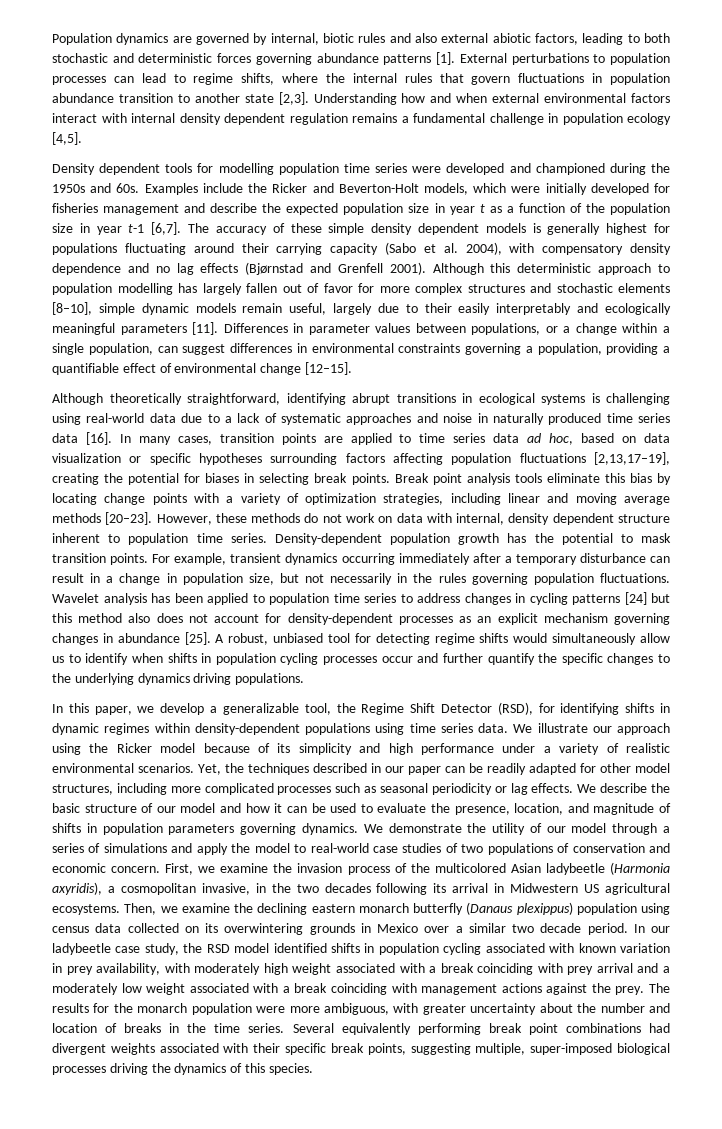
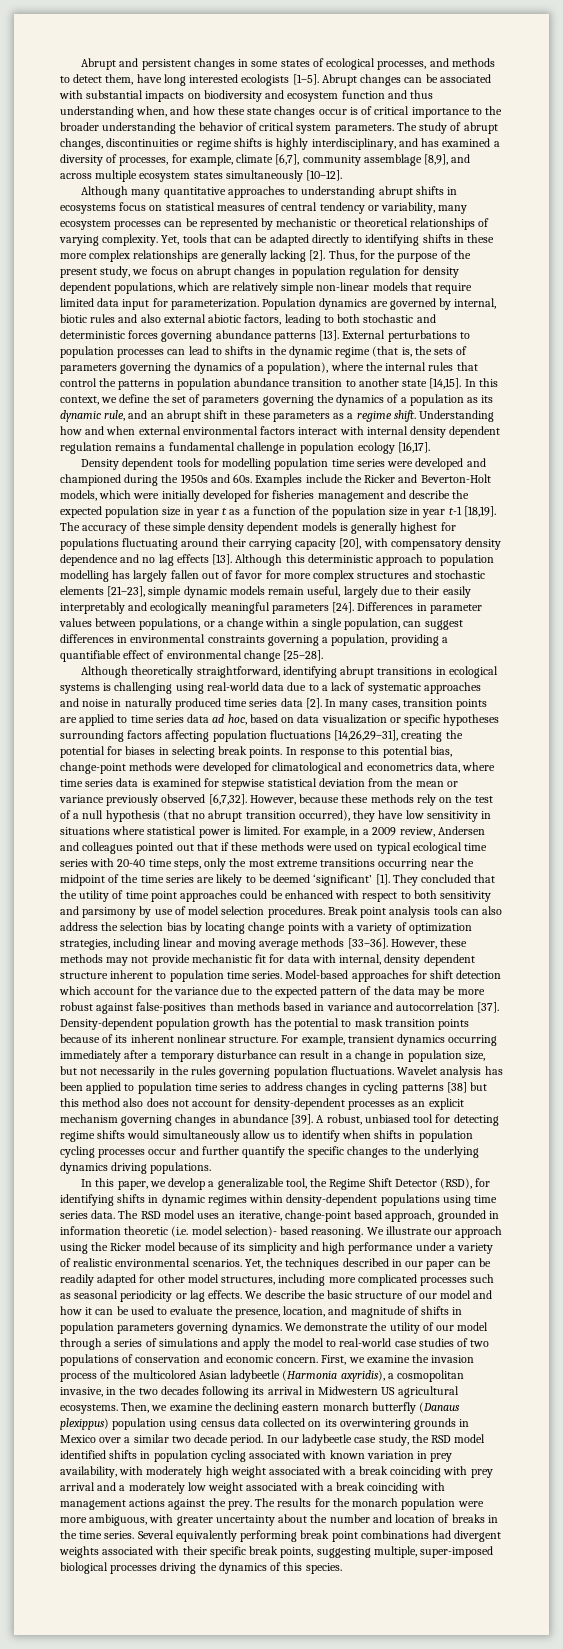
+ Abrupt and persistent changes in some states of ecological processes, and methods to detect them, have long interested ecologists [1–5]. Abrupt changes can be associated with substantial impacts on biodiversity and ecosystem function and thus understanding when, and how these state changes occur is of critical importance to the broader understanding the behavior of critical system parameters. The study of abrupt changes, discontinuities or regime shifts is highly interdisciplinary, and has examined a diversity of processes, for example, climate [6,7], community assemblage [8,9], and across multiple ecosystem states simultaneously [10–12].
+ Although many quantitative approaches to understanding abrupt shifts in ecosystems focus on statistical measures of central tendency or variability, many ecosystem processes can be represented by mechanistic or theoretical relationships of varying complexity. Yet, tools that can be adapted directly to identifying shifts in these more complex relationships are generally lacking [2]. Thus, for the purpose of the present study, we focus on abrupt changes in population regulation for density dependent populations, which are relatively simple non-linear models that require limited data input for parameterization.
- Population dynamics are governed by internal, biotic rules and also external abiotic factors, leading to both stochastic and deterministic forces governing abundance patterns [1].
+ Population dynamics are governed by internal, biotic rules and also external abiotic factors, leading to both stochastic and deterministic forces governing abundance patterns [13].
- External perturbations to population processes can lead to regime shifts, where the internal rules that govern fluctuations in population abundance transition to another state [2,3].
+ External perturbations to population processes can lead to shifts in the dynamic regime (that is, the sets of parameters governing the dynamics of a population), where the internal rules that control the patterns in population abundance transition to another state [14,15]. In this context, we define the set of parameters governing the dynamics of a population as its dynamic rule, and an abrupt shift in these parameters as a regime shift.
- Understanding how and when external environmental factors interact with internal density dependent regulation remains a fundamental challenge in population ecology [4,5].
+ Understanding how and when external environmental factors interact with internal density dependent regulation remains a fundamental challenge in population ecology [16,17].
- Examples include the Ricker and Beverton-Holt models, which were initially developed for fisheries management and describe the expected population size in year t as a function of the population size in year t-1 [6,7].
+ Examples include the Ricker and Beverton-Holt models, which were initially developed for fisheries management and describe the expected population size in year t as a function of the population size in year t-1 [18,19].
- The accuracy of these simple density dependent models is generally highest for populations fluctuating around their carrying capacity (Sabo et al. 2004), with compensatory density dependence and no lag effects (Bjørnstad and Grenfell 2001).
+ The accuracy of these simple density dependent models is generally highest for populations fluctuating around their carrying capacity [20], with compensatory density dependence and no lag effects [13].
- Although this deterministic approach to population modelling has largely fallen out of favor for more complex structures and stochastic elements [8–10], simple dynamic models remain useful, largely due to their easily interpretably and ecologically meaningful parameters [11].
+ Although this deterministic approach to population modelling has largely fallen out of favor for more complex structures and stochastic elements [21–23], simple dynamic models remain useful, largely due to their easily interpretably and ecologically meaningful parameters [24].
- Differences in parameter values between populations, or a change within a single population, can suggest differences in environmental constraints governing a population, providing a quantifiable effect of environmental change [12–15].
+ Differences in parameter values between populations, or a change within a single population, can suggest differences in environmental constraints governing a population, providing a quantifiable effect of environmental change [25–28].
- Although theoretically straightforward, identifying abrupt transitions in ecological systems is challenging using real-world data due to a lack of systematic approaches and noise in naturally produced time series data [16].
+ Although theoretically straightforward, identifying abrupt transitions in ecological systems is challenging using real-world data due to a lack of systematic approaches and noise in naturally produced time series data [2].
- In many cases, transition points are applied to time series data ad hoc, based on data visualization or specific hypotheses surrounding factors affecting population fluctuations [2,13,17–19], creating the potential for biases in selecting break points.
+ In many cases, transition points are applied to time series data ad hoc, based on data visualization or specific hypotheses surrounding factors affecting population fluctuations [14,26,29–31], creating the potential for biases in selecting break points.
- Break point analysis tools eliminate this bias by locating change points with a variety of optimization strategies, including linear and moving average methods [20–23].
+ In response to this potential bias, change-point methods were developed for climatological and econometrics data, where time series data is examined for stepwise statistical deviation from the mean or variance previously observed [6,7,32]. However, because these methods rely on the test of a null hypothesis (that no abrupt transition occurred), they have low sensitivity in situations where statistical power is limited. For example, in a 2009 review, Andersen and colleagues pointed out that if these methods were used on typical ecological time series with 20-40 time steps, only the most extreme transitions occurring near the midpoint of the time series are likely to be deemed ‘significant’ [1]. They concluded that the utility of time point approaches could be enhanced with respect to both sensitivity and parsimony by use of model selection procedures. Break point analysis tools can also address the selection bias by locating change points with a variety of optimization strategies, including linear and moving average methods [33–36].
- However, these methods do not work on data with internal, density dependent structure inherent to population time series.
+ However, these methods may not provide mechanistic fit for data with internal, density dependent structure inherent to population time series.
+ Model-based approaches for shift detection which account for the variance due to the expected pattern of the data may be more robust against false-positives than methods based in variance and autocorrelation [37].
- Density-dependent population growth has the potential to mask transition points.
+ Density-dependent population growth has the potential to mask transition points because of its inherent nonlinear structure.
- Wavelet analysis has been applied to population time series to address changes in cycling patterns [24] but this method also does not account for density-dependent processes as an explicit mechanism governing changes in abundance [25].
+ Wavelet analysis has been applied to population time series to address changes in cycling patterns [38] but this method also does not account for density-dependent processes as an explicit mechanism governing changes in abundance [39].
+ The RSD model uses an iterative, change-point based approach, grounded in information theoretic (i.e. model selection)- based reasoning.

